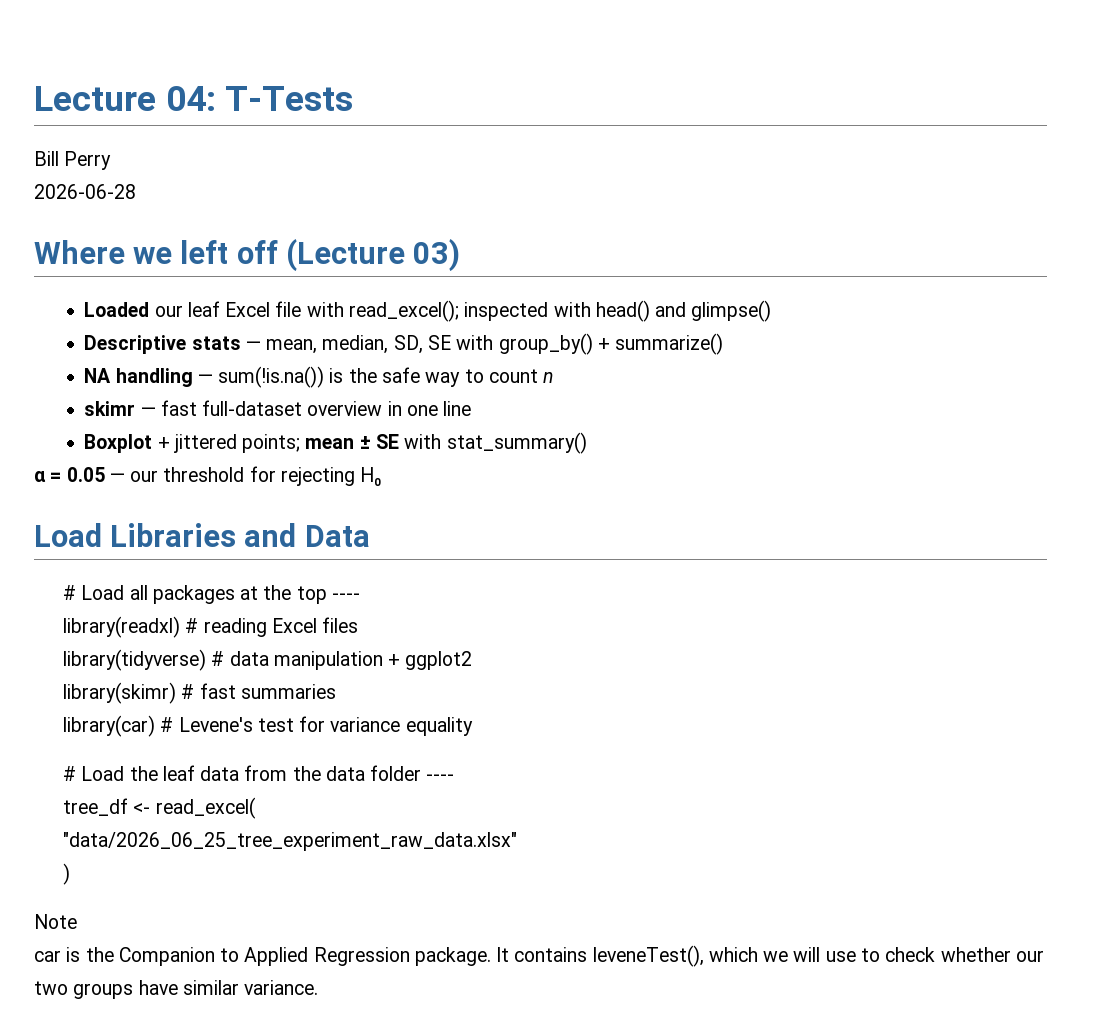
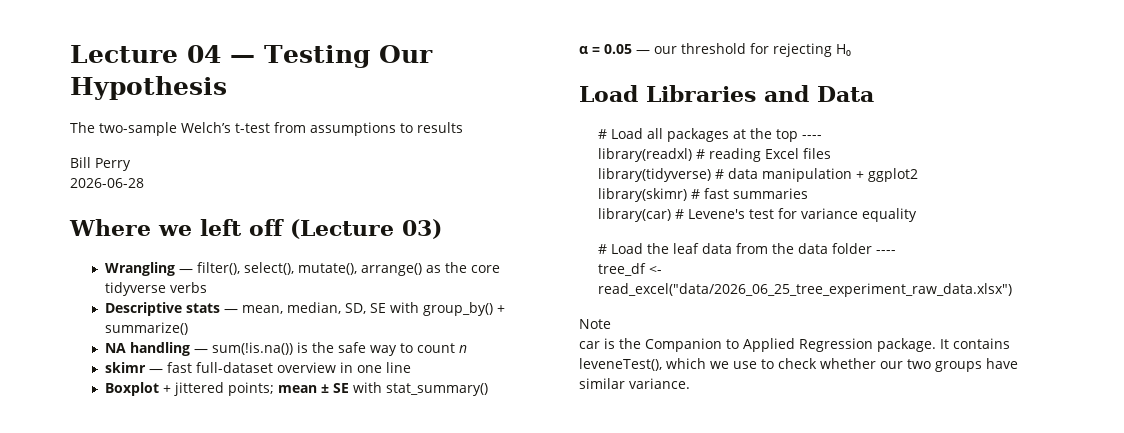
- Lecture 04: T-Tests
+ Lecture 04 — Testing Our Hypothesis
+ The two-sample Welch’s t-test from assumptions to results
- Loaded our leaf Excel file with read_excel(); inspected with head() and glimpse()
+ Wrangling — filter(), select(), mutate(), arrange() as the core tidyverse verbs
- tree_df <- read_excel(
- "data/2026_06_25_tree_experiment_raw_data.xlsx"
- )
+ tree_df <- read_excel("data/2026_06_25_tree_experiment_raw_data.xlsx")
- It contains leveneTest(), which we will use to check whether our two groups have similar variance.
+ It contains leveneTest(), which we use to check whether our two groups have similar variance.

